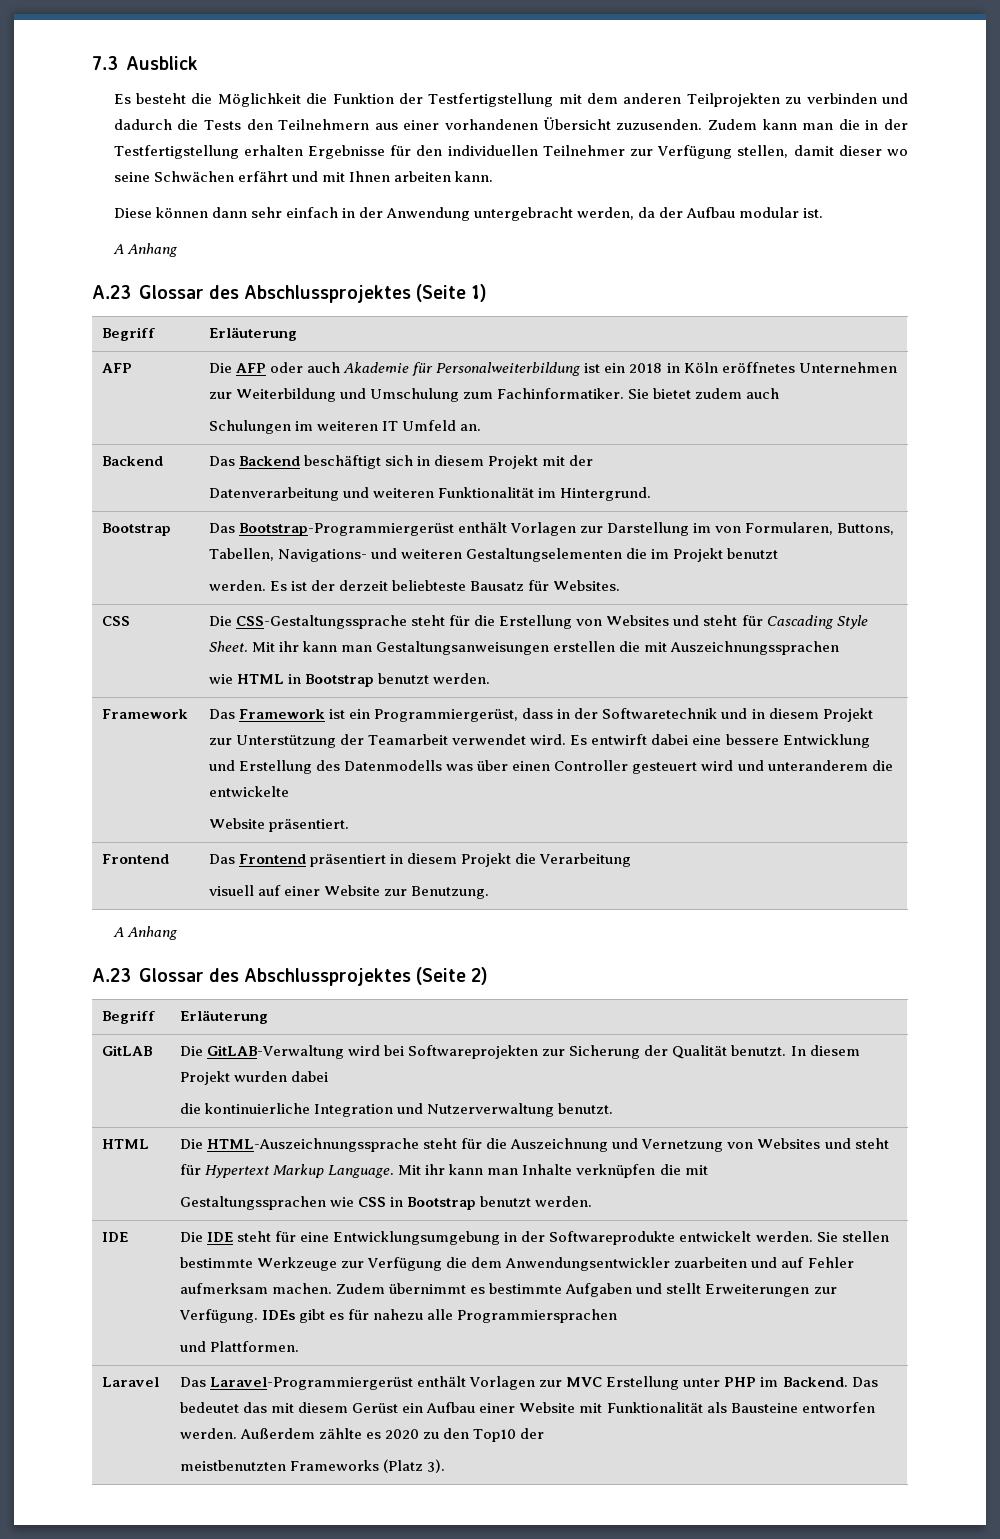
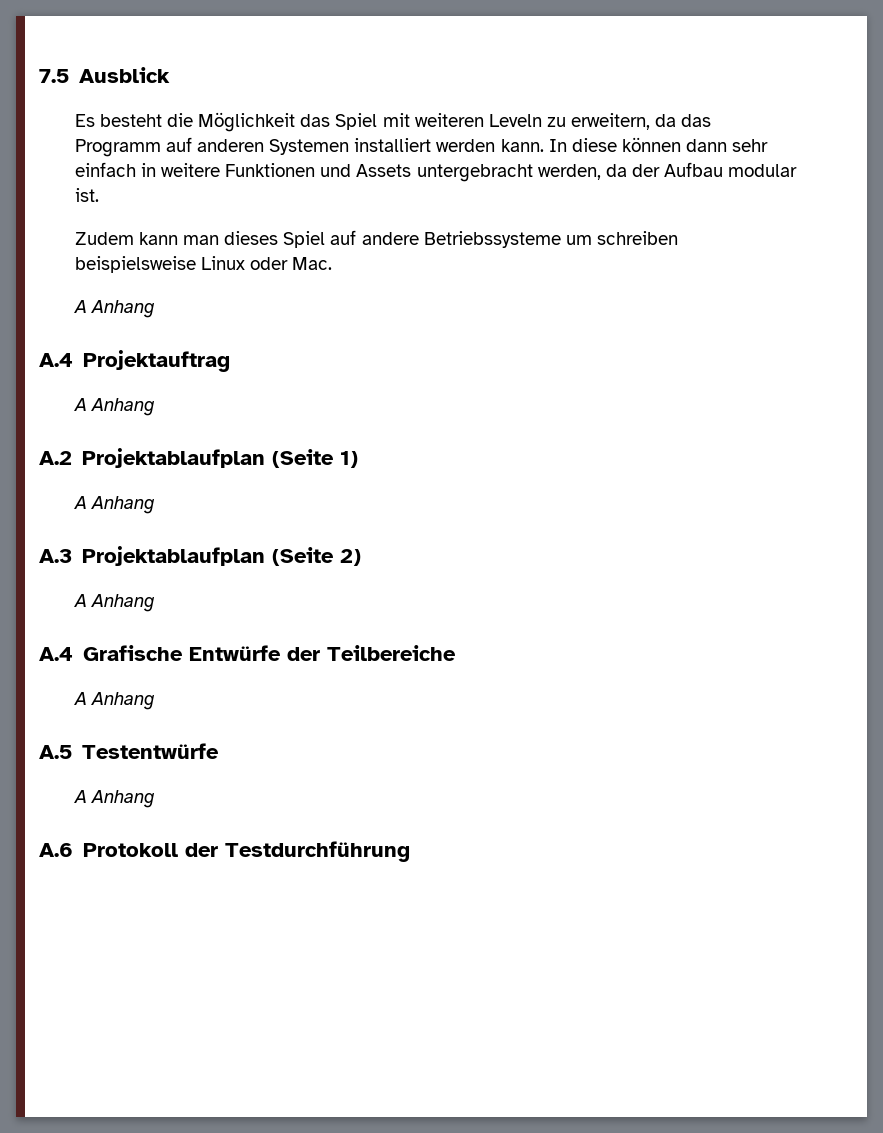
- 7.3 Ausblick
+ 7.5 Ausblick
- Es besteht die Möglichkeit die Funktion der Testfertigstellung mit dem anderen Teilprojekten zu verbinden und dadurch die Tests den Teilnehmern aus einer vorhandenen Übersicht zuzusenden. Zudem kann man die in der Testfertigstellung erhalten Ergebnisse für den individuellen Teilnehmer zur Verfügung stellen, damit dieser wo seine Schwächen erfährt und mit Ihnen arbeiten kann.
- Diese können dann sehr einfach in der Anwendung untergebracht werden, da der Aufbau modular ist.
+ Es besteht die Möglichkeit das Spiel mit weiteren Leveln zu erweitern, da das Programm auf anderen Systemen installiert werden kann. In diese können dann sehr einfach in weitere Funktionen und Assets untergebracht werden, da der Aufbau modular ist.
+ Zudem kann man dieses Spiel auf andere Betriebssysteme um schreiben beispielsweise Linux oder Mac.
  A Anhang
- A.23 Glossar des Abschlussprojektes (Seite 1)
- Begriff | Erläuterung
- AFP | Die AFP oder auch Akademie für Personalweiterbildung ist ein 2018 in Köln eröffnetes Unternehmen zur Weiterbildung und Umschulung zum Fachinformatiker. Sie bietet zudem auch
- Schulungen im weiteren IT Umfeld an.
- Backend | Das Backend beschäftigt sich in diesem Projekt mit der
- Datenverarbeitung und weiteren Funktionalität im Hintergrund.
- Bootstrap | Das Bootstrap-Programmiergerüst enthält Vorlagen zur Darstellung im von Formularen, Buttons, Tabellen, Navigations- und weiteren Gestaltungselementen die im Projekt benutzt
- werden. Es ist der derzeit beliebteste Bausatz für Websites.
- CSS | Die CSS-Gestaltungssprache steht für die Erstellung von Websites und steht für Cascading Style Sheet. Mit ihr kann man Gestaltungsanweisungen erstellen die mit Auszeichnungssprachen
- wie HTML in Bootstrap benutzt werden.
- Framework | Das Framework ist ein Programmiergerüst, dass in der Softwaretechnik und in diesem Projekt zur Unterstützung der Teamarbeit verwendet wird. Es entwirft dabei eine bessere Entwicklung und Erstellung des Datenmodells was über einen Controller gesteuert wird und unteranderem die entwickelte
- Website präsentiert.
- Frontend | Das Frontend präsentiert in diesem Projekt die Verarbeitung
- visuell auf einer Website zur Benutzung.
+ A.4 Projektauftrag
  A Anhang
- A.23 Glossar des Abschlussprojektes (Seite 2)
- Begriff | Erläuterung
- GitLAB | Die GitLAB-Verwaltung wird bei Softwareprojekten zur Sicherung der Qualität benutzt. In diesem Projekt wurden dabei
- die kontinuierliche Integration und Nutzerverwaltung benutzt.
- HTML | Die HTML-Auszeichnungssprache steht für die Auszeichnung und Vernetzung von Websites und steht für Hypertext Markup Language. Mit ihr kann man Inhalte verknüpfen die mit
- Gestaltungssprachen wie CSS in Bootstrap benutzt werden.
- IDE | Die IDE steht für eine Entwicklungsumgebung in der Softwareprodukte entwickelt werden. Sie stellen bestimmte Werkzeuge zur Verfügung die dem Anwendungsentwickler zuarbeiten und auf Fehler aufmerksam machen. Zudem übernimmt es bestimmte Aufgaben und stellt Erweiterungen zur Verfügung. IDEs gibt es für nahezu alle Programmiersprachen
- und Plattformen.
- Laravel | Das Laravel-Programmiergerüst enthält Vorlagen zur MVC Erstellung unter PHP im Backend. Das bedeutet das mit diesem Gerüst ein Aufbau einer Website mit Funktionalität als Bausteine entworfen werden. Außerdem zählte es 2020 zu den Top10 der
- meistbenutzten Frameworks (Platz 3).
+ A.2 Projektablaufplan (Seite 1)
+ A Anhang
+ A.3 Projektablaufplan (Seite 2)
+ A Anhang
+ A.4 Grafische Entwürfe der Teilbereiche
+ A Anhang
+ A.5 Testentwürfe
+ A Anhang
+ A.6 Protokoll der Testdurchführung

